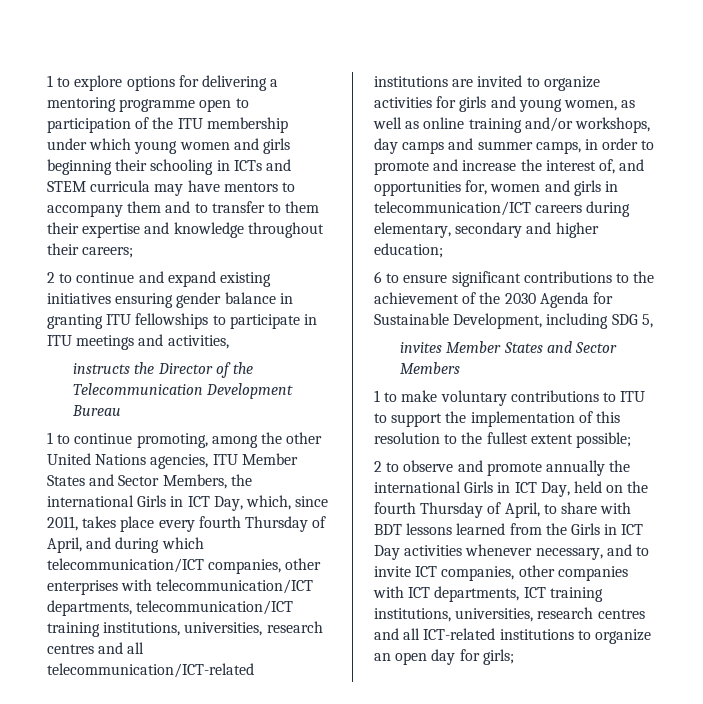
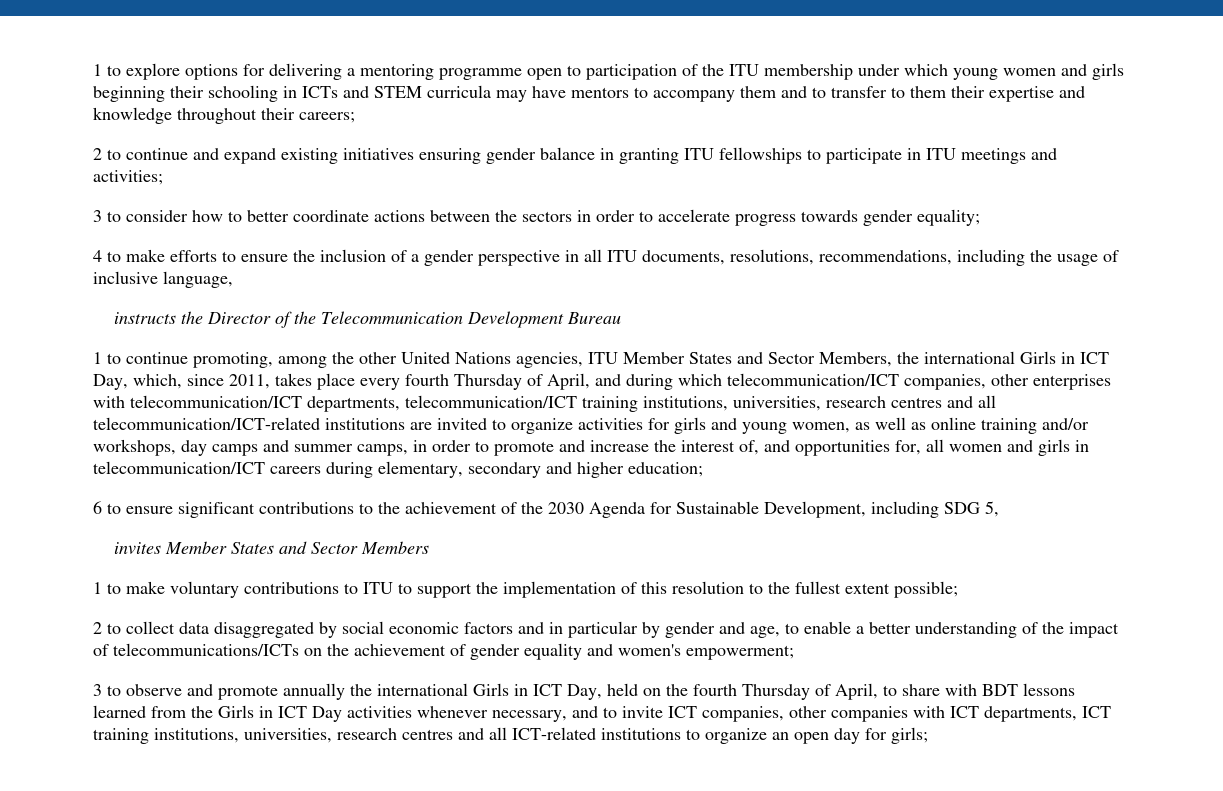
- 2 to continue and expand existing initiatives ensuring gender balance in granting ITU fellowships to participate in ITU meetings and activities,
+ 2 to continue and expand existing initiatives ensuring gender balance in granting ITU fellowships to participate in ITU meetings and activities;
+ 3 to consider how to better coordinate actions between the sectors in order to accelerate progress towards gender equality;
+ 4 to make efforts to ensure the inclusion of a gender perspective in all ITU documents, resolutions, recommendations, including the usage of inclusive language,
- 1 to continue promoting, among the other United Nations agencies, ITU Member States and Sector Members, the international Girls in ICT Day, which, since 2011, takes place every fourth Thursday of April, and during which telecommunication/ICT companies, other enterprises with telecommunication/ICT departments, telecommunication/ICT training institutions, universities, research centres and all telecommunication/ICT-related institutions are invited to organize activities for girls and young women, as well as online training and/or workshops, day camps and summer camps, in order to promote and increase the interest of, and opportunities for, women and girls in telecommunication/ICT careers during elementary, secondary and higher education;
+ 1 to continue promoting, among the other United Nations agencies, ITU Member States and Sector Members, the international Girls in ICT Day, which, since 2011, takes place every fourth Thursday of April, and during which telecommunication/ICT companies, other enterprises with telecommunication/ICT departments, telecommunication/ICT training institutions, universities, research centres and all telecommunication/ICT-related institutions are invited to organize activities for girls and young women, as well as online training and/or workshops, day camps and summer camps, in order to promote and increase the interest of, and opportunities for, all women and girls in telecommunication/ICT careers during elementary, secondary and higher education;
- 2 to observe and promote annually the international Girls in ICT Day, held on the fourth Thursday of April, to share with BDT lessons learned from the Girls in ICT Day activities whenever necessary, and to invite ICT companies, other companies with ICT departments, ICT training institutions, universities, research centres and all ICT-related institutions to organize an open day for girls;
+ 2 to collect data disaggregated by social economic factors and in particular by gender and age, to enable a better understanding of the impact of telecommunications/ICTs on the achievement of gender equality and women's empowerment;
+ 3 to observe and promote annually the international Girls in ICT Day, held on the fourth Thursday of April, to share with BDT lessons learned from the Girls in ICT Day activities whenever necessary, and to invite ICT companies, other companies with ICT departments, ICT training institutions, universities, research centres and all ICT-related institutions to organize an open day for girls;

